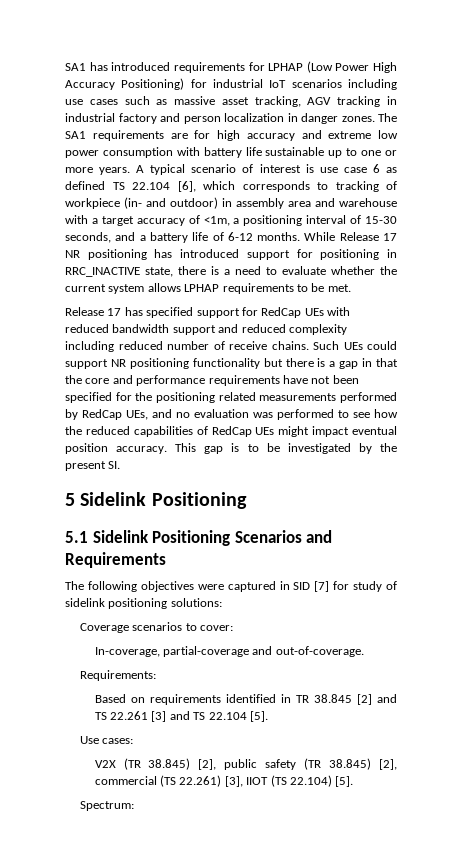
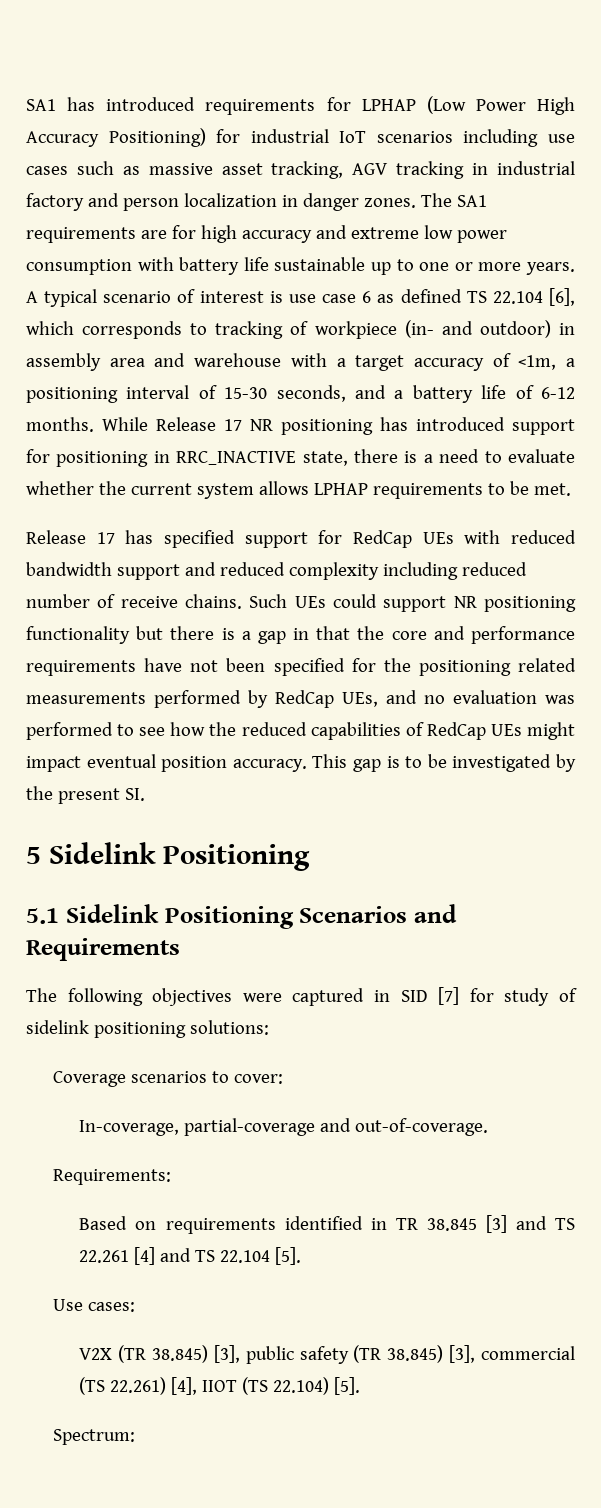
- Based on requirements identified in TR 38.845 [2] and TS 22.261 [3] and TS 22.104 [5].
+ Based on requirements identified in TR 38.845 [3] and TS 22.261 [4] and TS 22.104 [5].
- V2X (TR 38.845) [2], public safety (TR 38.845) [2], commercial (TS 22.261) [3], IIOT (TS 22.104) [5].
+ V2X (TR 38.845) [3], public safety (TR 38.845) [3], commercial (TS 22.261) [4], IIOT (TS 22.104) [5].

